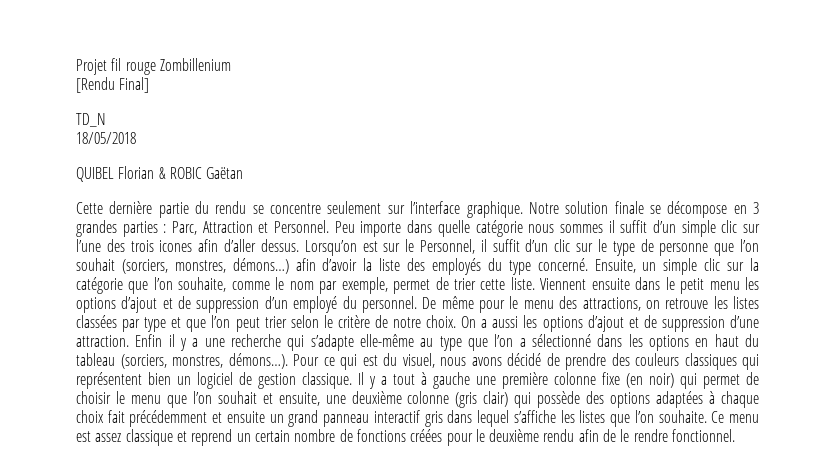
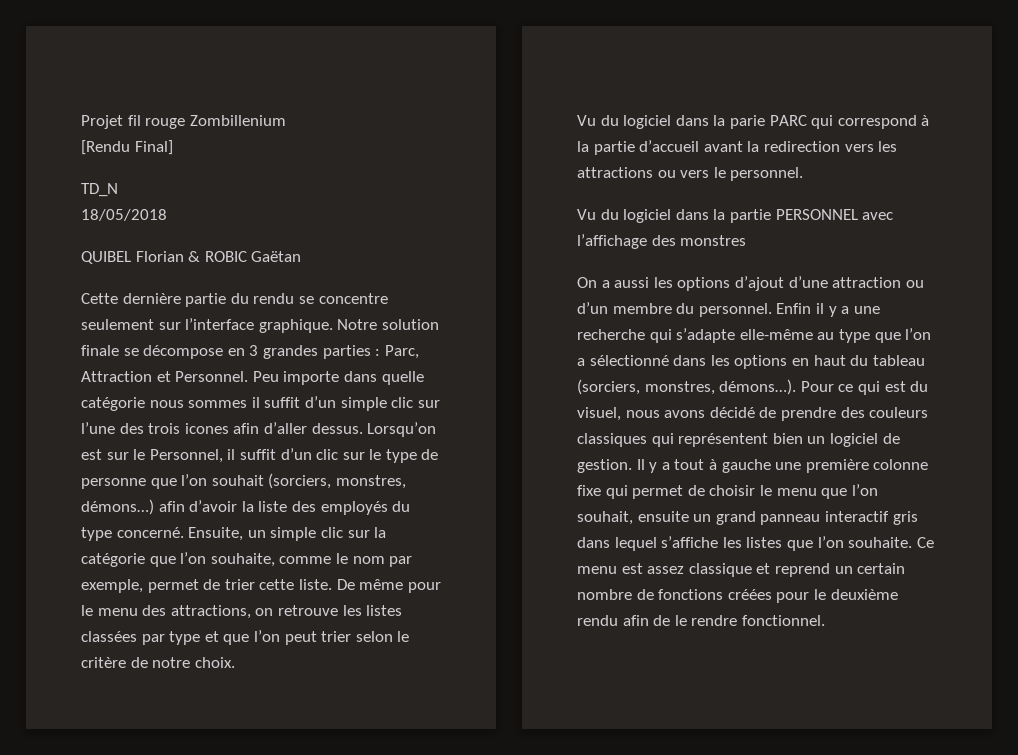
- Viennent ensuite dans le petit menu les options d’ajout et de suppression d’un employé du personnel.
- De même pour le menu des attractions, on retrouve les listes classées par type et que l’on peut trier selon le critère de notre choix. On a aussi les options d’ajout et de suppression d’une attraction.
+ De même pour le menu des attractions, on retrouve les listes classées par type et que l’on peut trier selon le critère de notre choix.
+ Vu du logiciel dans la parie PARC qui correspond à la partie d’accueil avant la redirection vers les attractions ou vers le personnel.
+ Vu du logiciel dans la partie PERSONNEL avec l’affichage des monstres
+ On a aussi les options d’ajout d’une attraction ou d’un membre du personnel.
- Pour ce qui est du visuel, nous avons décidé de prendre des couleurs classiques qui représentent bien un logiciel de gestion classique.
+ Pour ce qui est du visuel, nous avons décidé de prendre des couleurs classiques qui représentent bien un logiciel de gestion.
- Il y a tout à gauche une première colonne fixe (en noir) qui permet de choisir le menu que l’on souhait et ensuite, une deuxième colonne (gris clair) qui possède des options adaptées à chaque choix fait précédemment et ensuite un grand panneau interactif gris dans lequel s’affiche les listes que l’on souhaite.
+ Il y a tout à gauche une première colonne fixe qui permet de choisir le menu que l’on souhait, ensuite un grand panneau interactif gris dans lequel s’affiche les listes que l’on souhaite.

